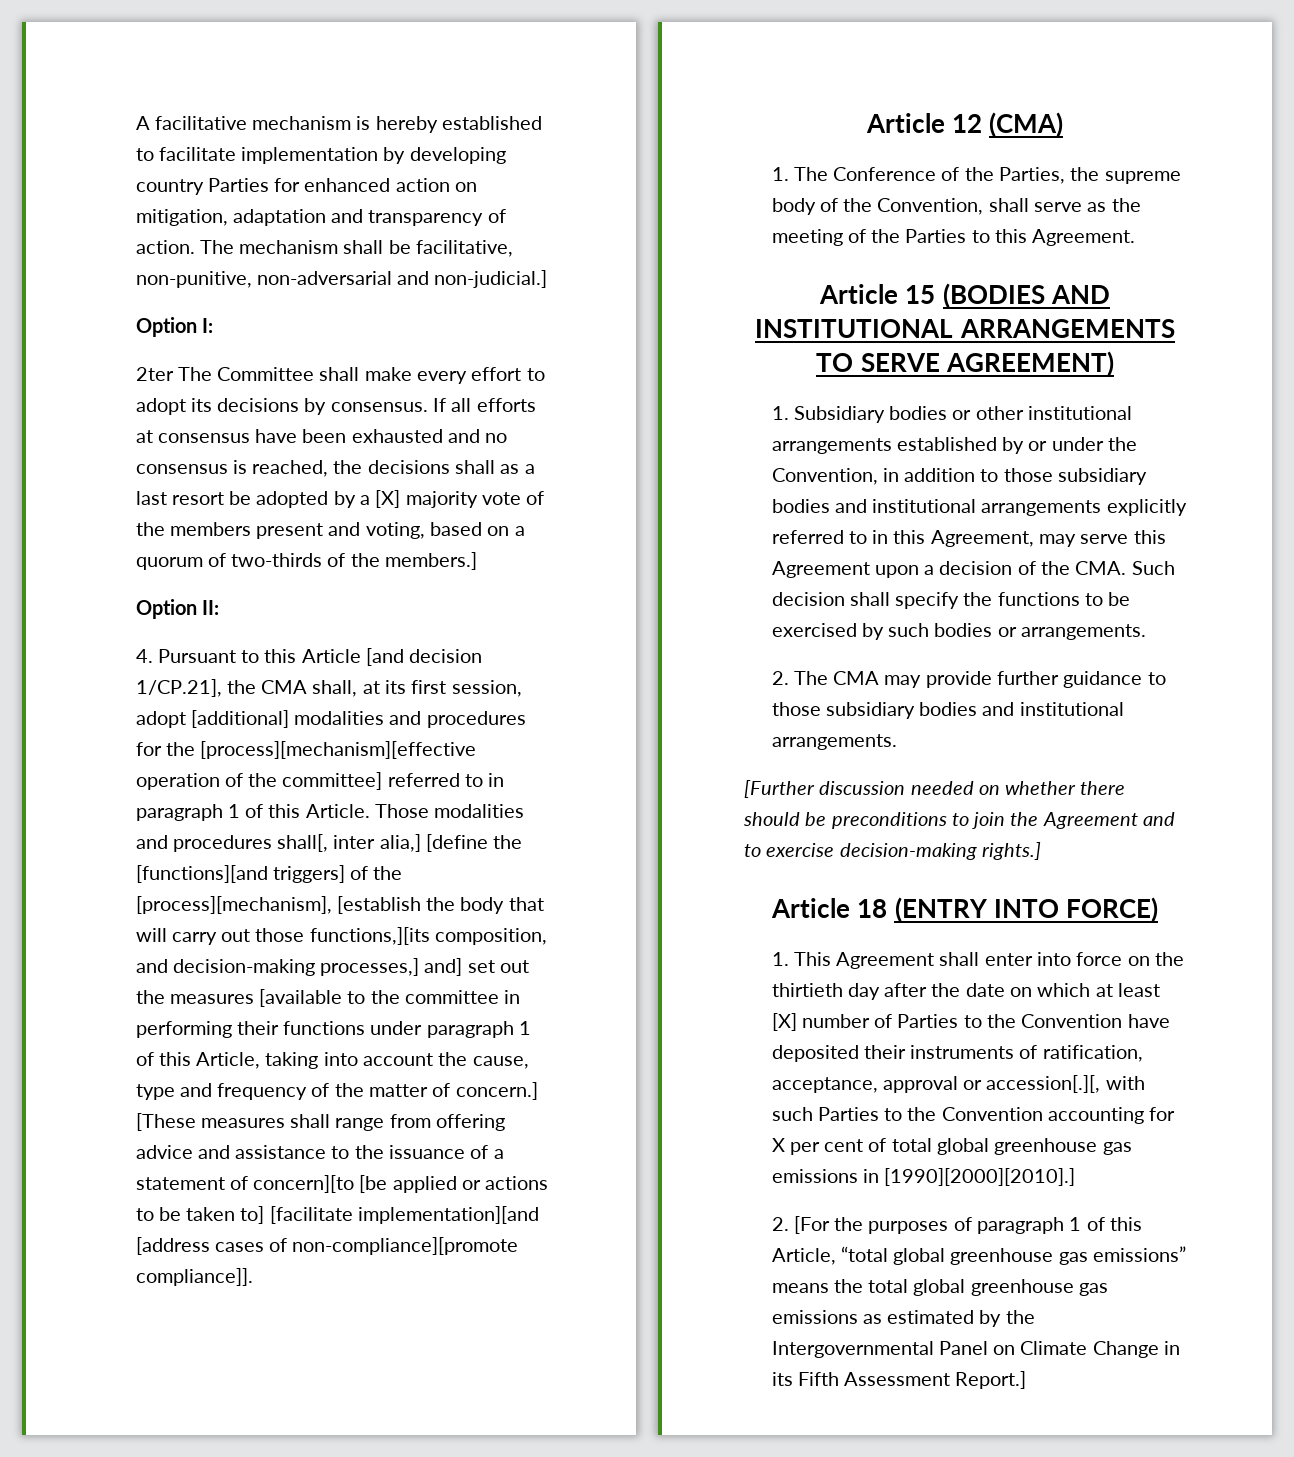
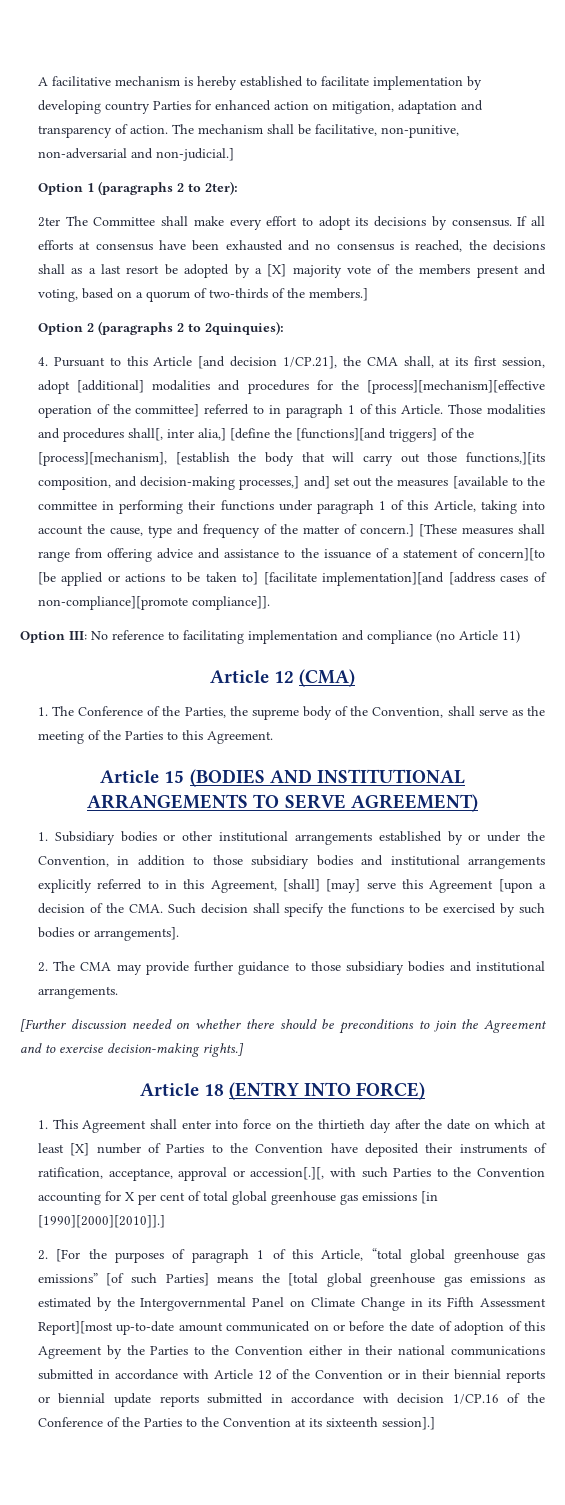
- Option I:
+ Option 1 (paragraphs 2 to 2ter):
- Option II:
+ Option 2 (paragraphs 2 to 2quinquies):
+ Option III: No reference to facilitating implementation and compliance (no Article 11)
- 1. Subsidiary bodies or other institutional arrangements established by or under the Convention, in addition to those subsidiary bodies and institutional arrangements explicitly referred to in this Agreement, may serve this Agreement upon a decision of the CMA. Such decision shall specify the functions to be exercised by such bodies or arrangements.
+ 1. Subsidiary bodies or other institutional arrangements established by or under the Convention, in addition to those subsidiary bodies and institutional arrangements explicitly referred to in this Agreement, [shall] [may] serve this Agreement [upon a decision of the CMA. Such decision shall specify the functions to be exercised by such bodies or arrangements].
- 1. This Agreement shall enter into force on the thirtieth day after the date on which at least [X] number of Parties to the Convention have deposited their instruments of ratification, acceptance, approval or accession[.][, with such Parties to the Convention accounting for X per cent of total global greenhouse gas emissions in [1990][2000][2010].]
+ 1. This Agreement shall enter into force on the thirtieth day after the date on which at least [X] number of Parties to the Convention have deposited their instruments of ratification, acceptance, approval or accession[.][, with such Parties to the Convention accounting for X per cent of total global greenhouse gas emissions [in [1990][2000][2010]].]
- 2. [For the purposes of paragraph 1 of this Article, “total global greenhouse gas emissions” means the total global greenhouse gas emissions as estimated by the Intergovernmental Panel on Climate Change in its Fifth Assessment Report.]
+ 2. [For the purposes of paragraph 1 of this Article, “total global greenhouse gas emissions” [of such Parties] means the [total global greenhouse gas emissions as estimated by the Intergovernmental Panel on Climate Change in its Fifth Assessment Report][most up-to-date amount communicated on or before the date of adoption of this Agreement by the Parties to the Convention either in their national communications submitted in accordance with Article 12 of the Convention or in their biennial reports or biennial update reports submitted in accordance with decision 1/CP.16 of the Conference of the Parties to the Convention at its sixteenth session].]

